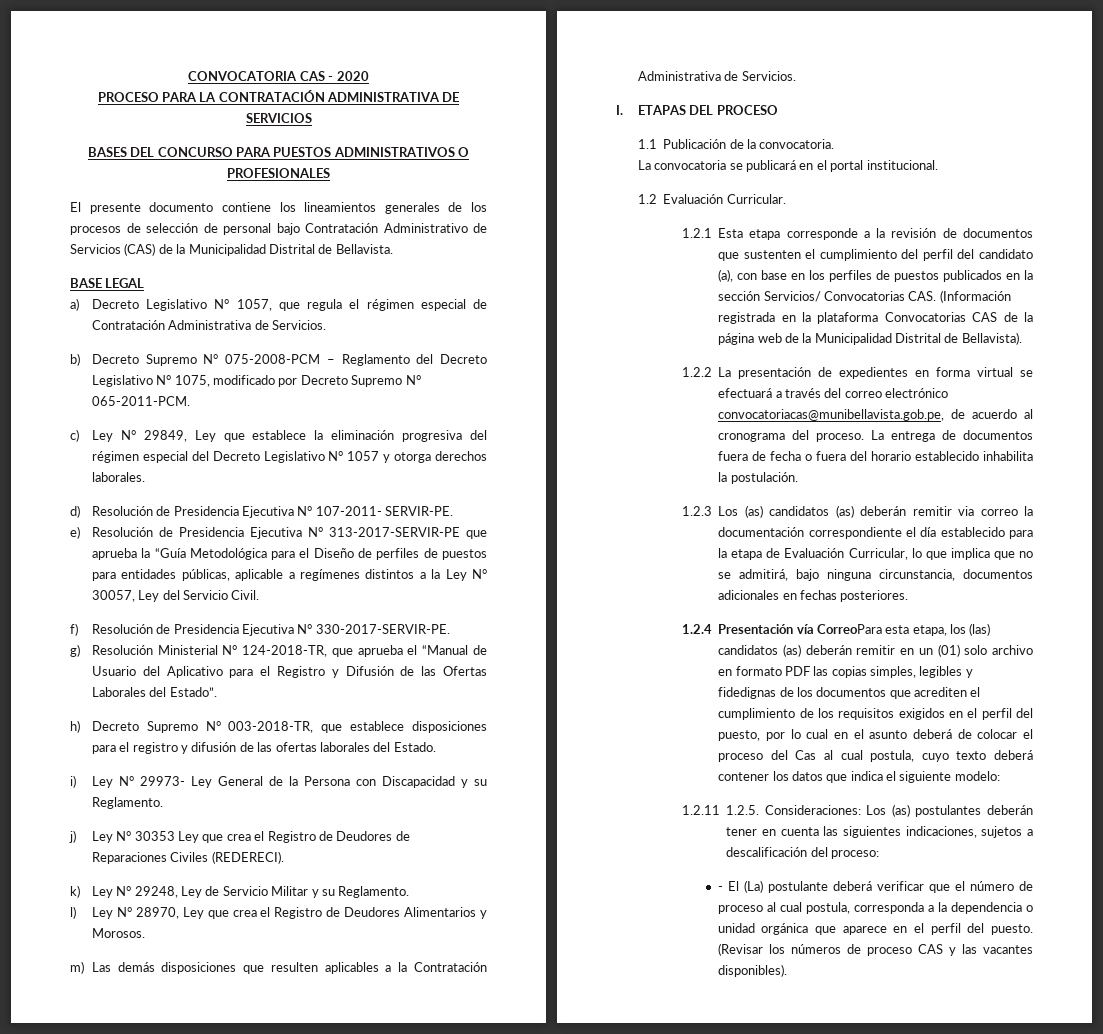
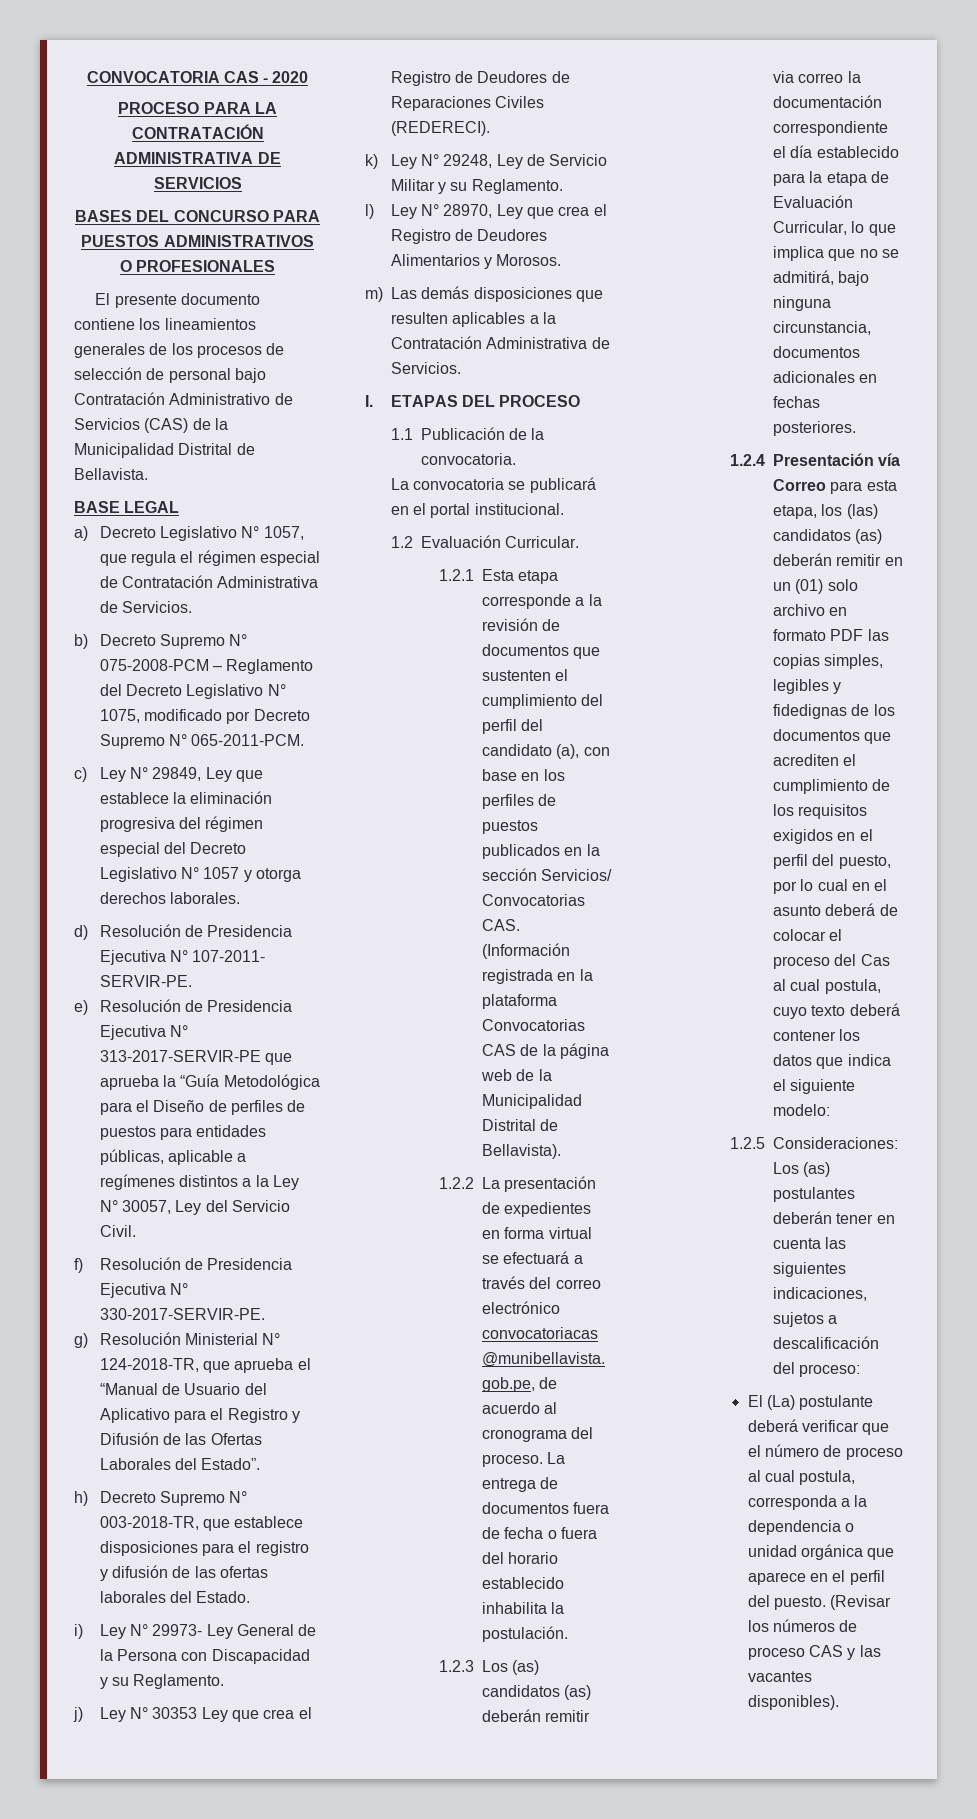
- 1.2.4 Presentación vía CorreoPara esta etapa, los (las) candidatos (as) deberán remitir en un (01) solo archivo en formato PDF las copias simples, legibles y fidedignas de los documentos que acrediten el cumplimiento de los requisitos exigidos en el perfil del puesto, por lo cual en el asunto deberá de colocar el proceso del Cas al cual postula, cuyo texto deberá contener los datos que indica el siguiente modelo:
+ 1.2.4 Presentación vía Correo para esta etapa, los (las) candidatos (as) deberán remitir en un (01) solo archivo en formato PDF las copias simples, legibles y fidedignas de los documentos que acrediten el cumplimiento de los requisitos exigidos en el perfil del puesto, por lo cual en el asunto deberá de colocar el proceso del Cas al cual postula, cuyo texto deberá contener los datos que indica el siguiente modelo:
- 1.2.11 1.2.5. Consideraciones: Los (as) postulantes deberán tener en cuenta las siguientes indicaciones, sujetos a descalificación del proceso:
+ 1.2.5 Consideraciones: Los (as) postulantes deberán tener en cuenta las siguientes indicaciones, sujetos a descalificación del proceso:
- - El (La) postulante deberá verificar que el número de proceso al cual postula, corresponda a la dependencia o unidad orgánica que aparece en el perfil del puesto.
+ El (La) postulante deberá verificar que el número de proceso al cual postula, corresponda a la dependencia o unidad orgánica que aparece en el perfil del puesto.

